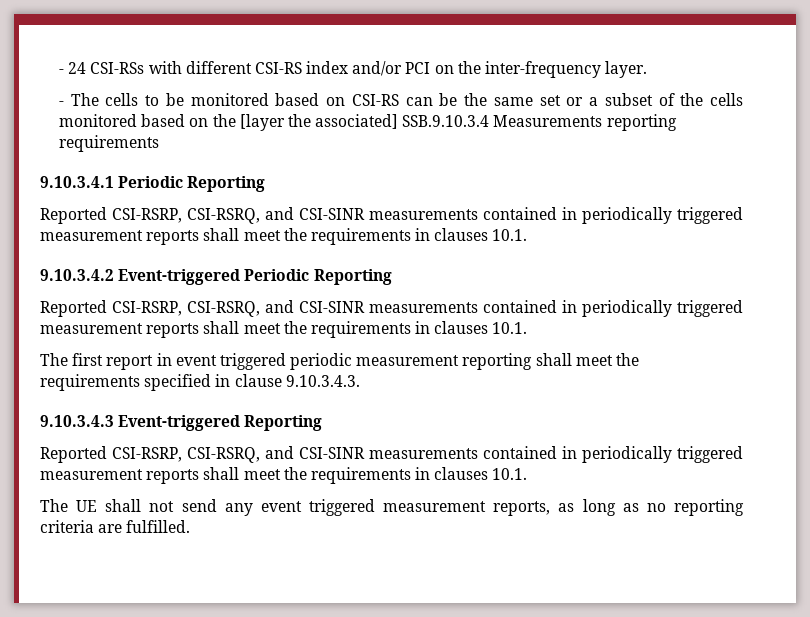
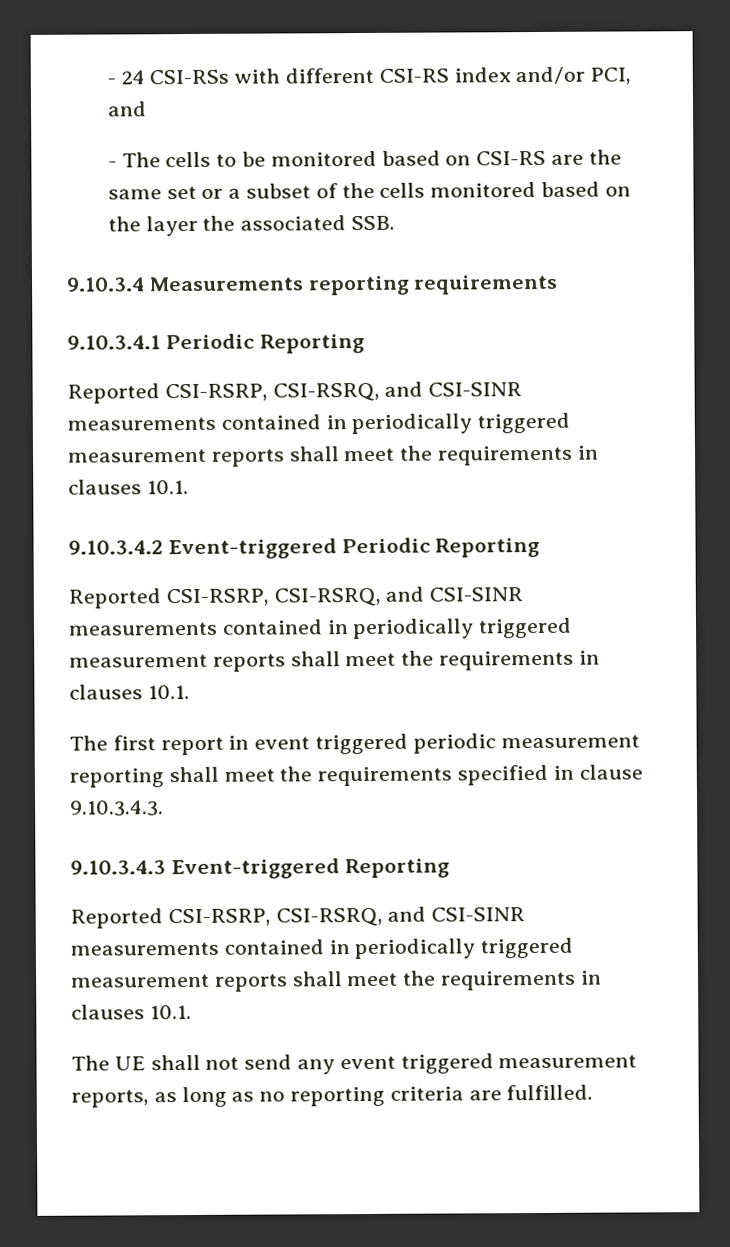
- - 24 CSI-RSs with different CSI-RS index and/or PCI on the inter-frequency layer.
+ - 24 CSI-RSs with different CSI-RS index and/or PCI, and
- - The cells to be monitored based on CSI-RS can be the same set or a subset of the cells monitored based on the [layer the associated] SSB.9.10.3.4 Measurements reporting requirements
+ - The cells to be monitored based on CSI-RS are the same set or a subset of the cells monitored based on the layer the associated SSB.
+ 9.10.3.4 Measurements reporting requirements

